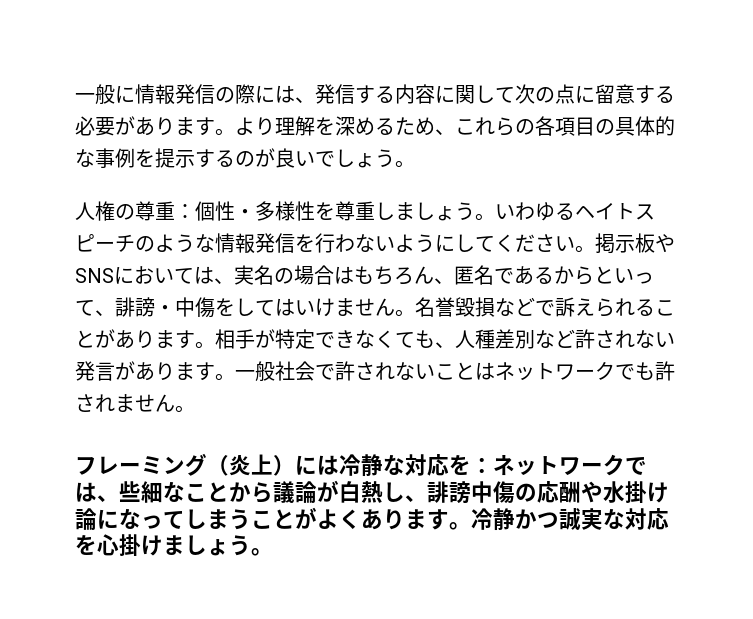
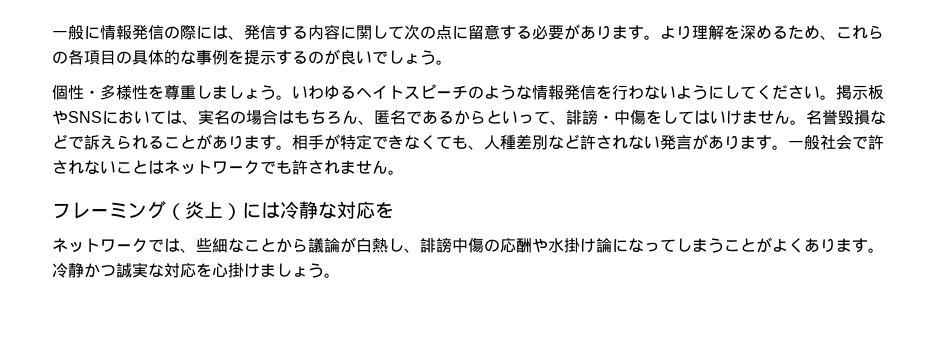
- 人権の尊重：個性・多様性を尊重しましょう。
+ 個性・多様性を尊重しましょう。
- フレーミング（炎上）には冷静な対応を：ネットワークでは、些細なことから議論が白熱し、誹謗中傷の応酬や水掛け論になってしまうことがよくあります。
+ フレーミング（炎上）には冷静な対応を
+ ネットワークでは、些細なことから議論が白熱し、誹謗中傷の応酬や水掛け論になってしまうことがよくあります。

